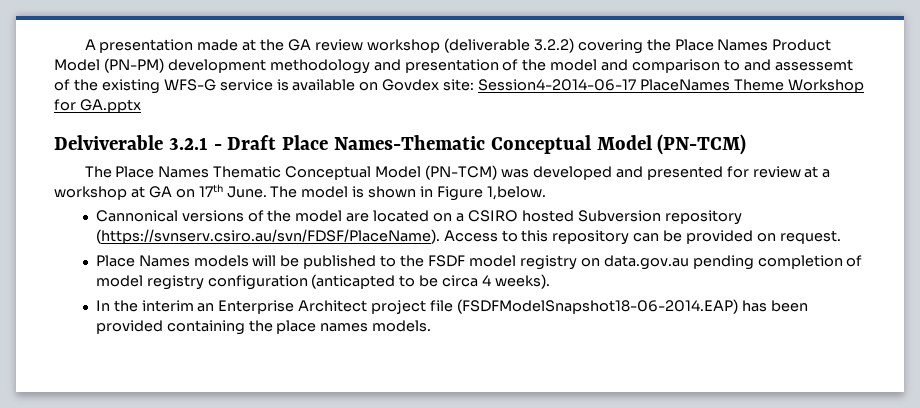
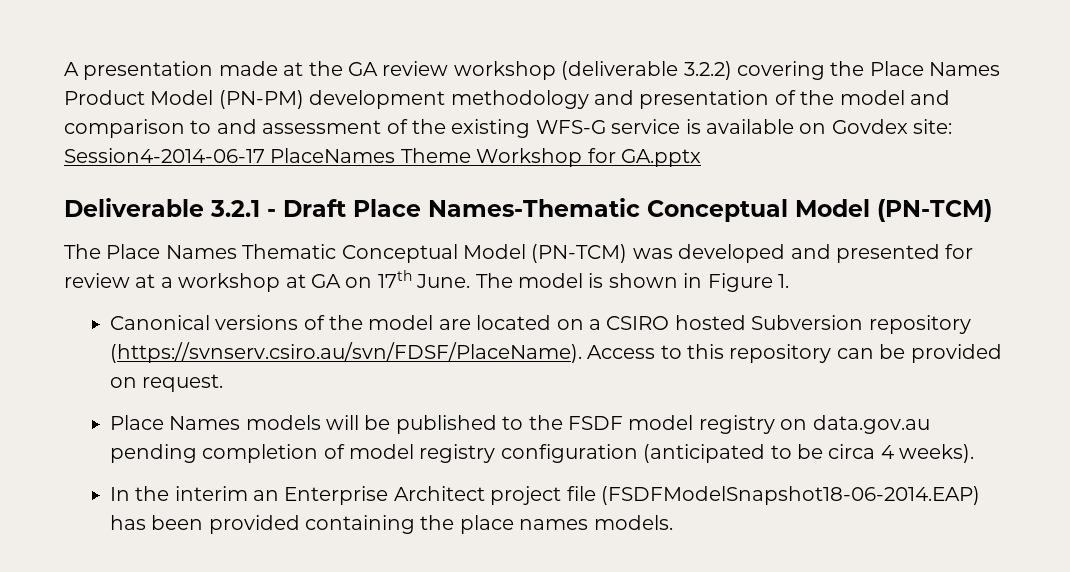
- A presentation made at the GA review workshop (deliverable 3.2.2) covering the Place Names Product Model (PN-PM) development methodology and presentation of the model and comparison to and assessemt of the existing WFS-G service is available on Govdex site: Session4-2014-06-17 PlaceNames Theme Workshop for GA.pptx
+ A presentation made at the GA review workshop (deliverable 3.2.2) covering the Place Names Product Model (PN-PM) development methodology and presentation of the model and comparison to and assessment of the existing WFS-G service is available on Govdex site: Session4-2014-06-17 PlaceNames Theme Workshop for GA.pptx
- Delviverable 3.2.1 - Draft Place Names-Thematic Conceptual Model (PN-TCM)
+ Deliverable 3.2.1 - Draft Place Names-Thematic Conceptual Model (PN-TCM)
- The model is shown in Figure 1,below.
- Cannonical versions of the model are located on a CSIRO hosted Subversion repository (https://svnserv.csiro.au/svn/FDSF/PlaceName). Access to this repository can be provided on request.
+ The model is shown in Figure 1.
+ Canonical versions of the model are located on a CSIRO hosted Subversion repository (https://svnserv.csiro.au/svn/FDSF/PlaceName). Access to this repository can be provided on request.
- Place Names models will be published to the FSDF model registry on data.gov.au pending completion of model registry configuration (anticapted to be circa 4 weeks).
+ Place Names models will be published to the FSDF model registry on data.gov.au pending completion of model registry configuration (anticipated to be circa 4 weeks).

